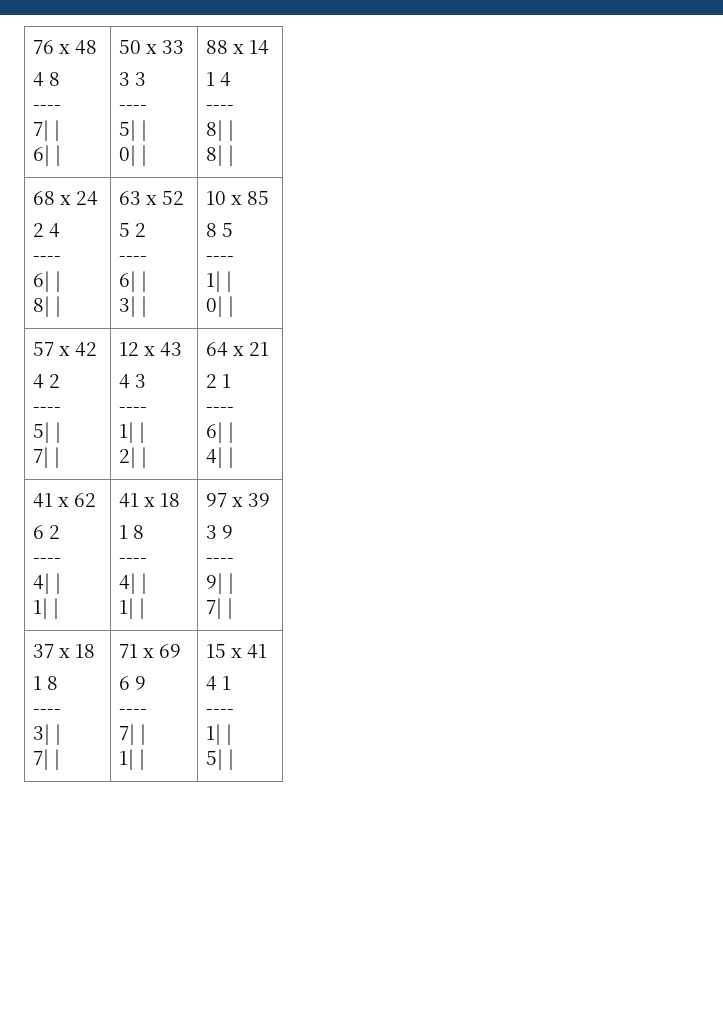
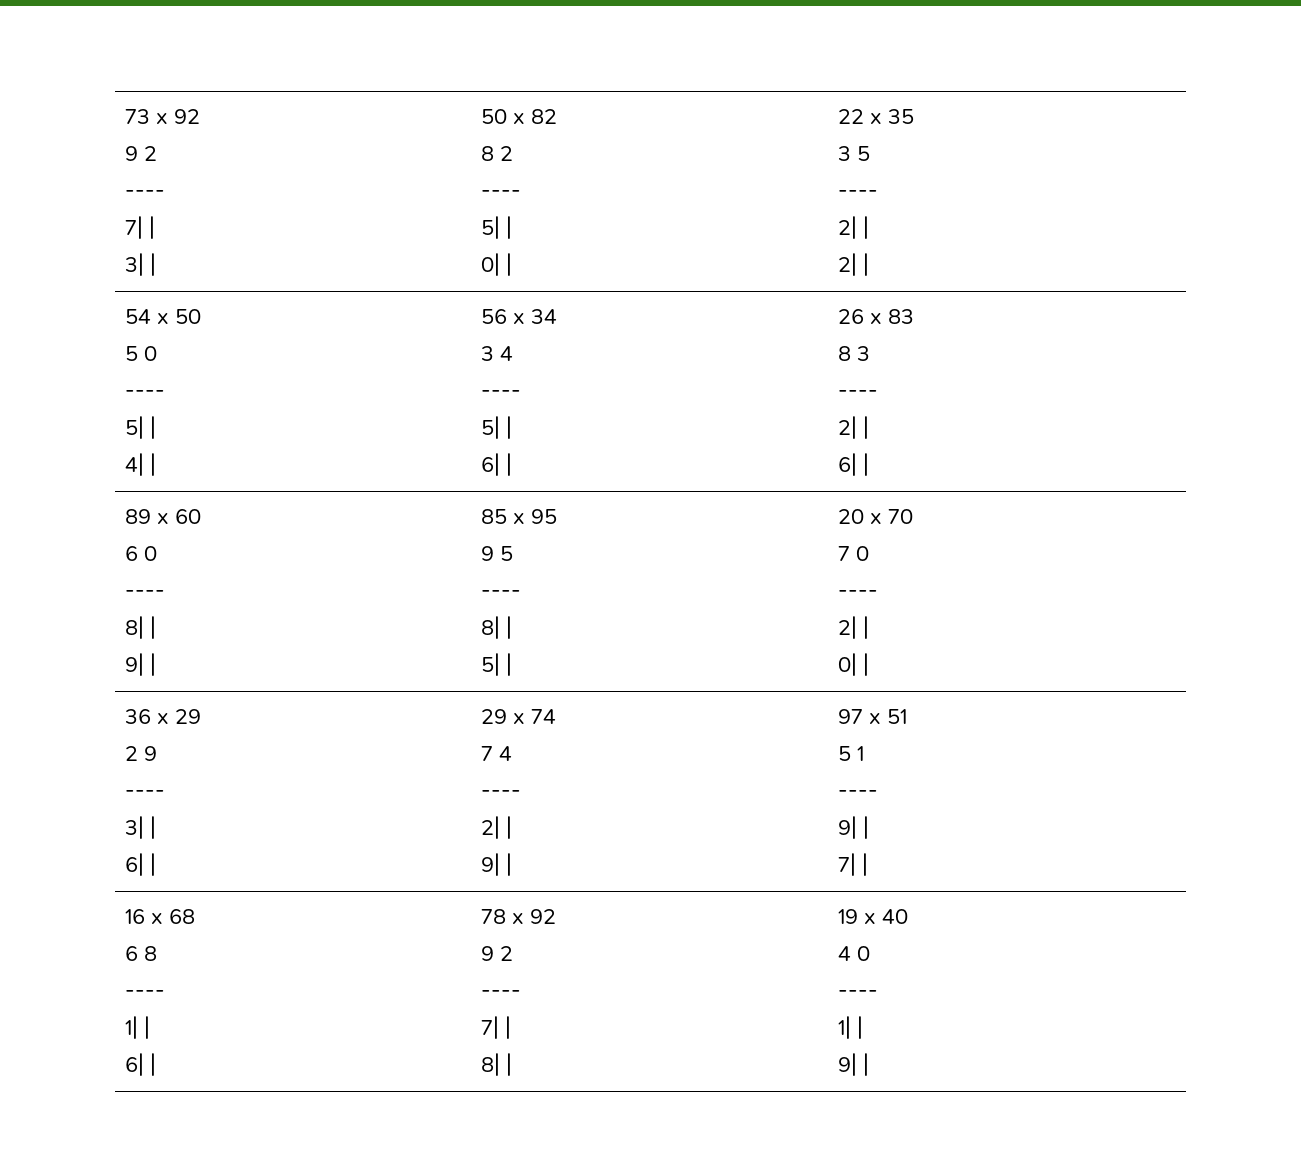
- 76 x 48
- 4 8
+ 73 x 92
+ 9 2
  ----
  7| |
- 6| | | 50 x 33
- 3 3
+ 3| | | 50 x 82
+ 8 2
  ----
  5| |
- 0| | | 88 x 14
- 1 4
+ 0| | | 22 x 35
+ 3 5
+ ----
+ 2| |
+ 2| |
+ 54 x 50
+ 5 0
+ ----
+ 5| |
+ 4| | | 56 x 34
+ 3 4
+ ----
+ 5| |
+ 6| | | 26 x 83
+ 8 3
+ ----
+ 2| |
+ 6| |
+ 89 x 60
+ 6 0
  ----
  8| |
+ 9| | | 85 x 95
+ 9 5
+ ----
  8| |
- 68 x 24
- 2 4
+ 5| | | 20 x 70
+ 7 0
  ----
- 6| |
- 8| | | 63 x 52
- 5 2
- ----
- 6| |
- 3| | | 10 x 85
- 8 5
- ----
- 1| |
+ 2| |
- 57 x 42
- 4 2
+ 36 x 29
+ 2 9
  ----
- 5| |
- 7| | | 12 x 43
- 4 3
+ 3| |
+ 6| | | 29 x 74
+ 7 4
  ----
- 1| |
- 2| | | 64 x 21
- 2 1
- ----
- 6| |
- 4| |
- 41 x 62
- 6 2
- ----
- 4| |
- 1| | | 41 x 18
- 1 8
- ----
- 4| |
- 1| | | 97 x 39
- 3 9
+ 2| |
+ 9| | | 97 x 51
+ 5 1
- 37 x 18
- 1 8
+ 16 x 68
+ 6 8
  ----
- 3| |
- 7| | | 71 x 69
- 6 9
+ 1| |
+ 6| | | 78 x 92
+ 9 2
  ----
  7| |
- 1| | | 15 x 41
- 4 1
+ 8| | | 19 x 40
+ 4 0
  ----
  1| |
- 5| |
+ 9| |

